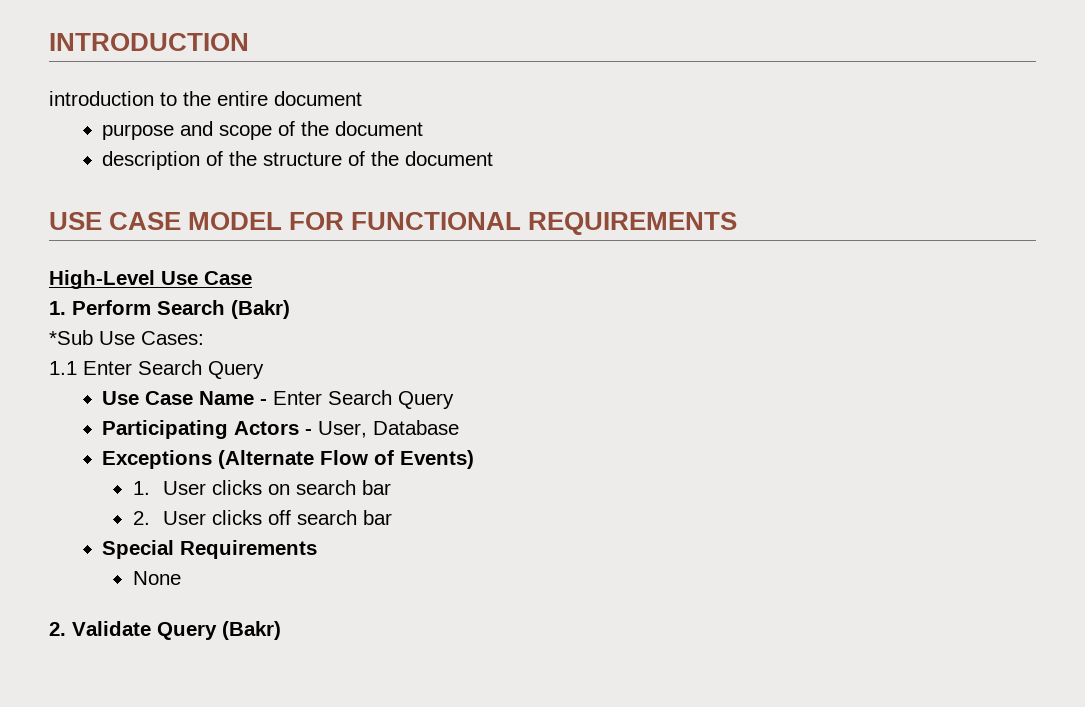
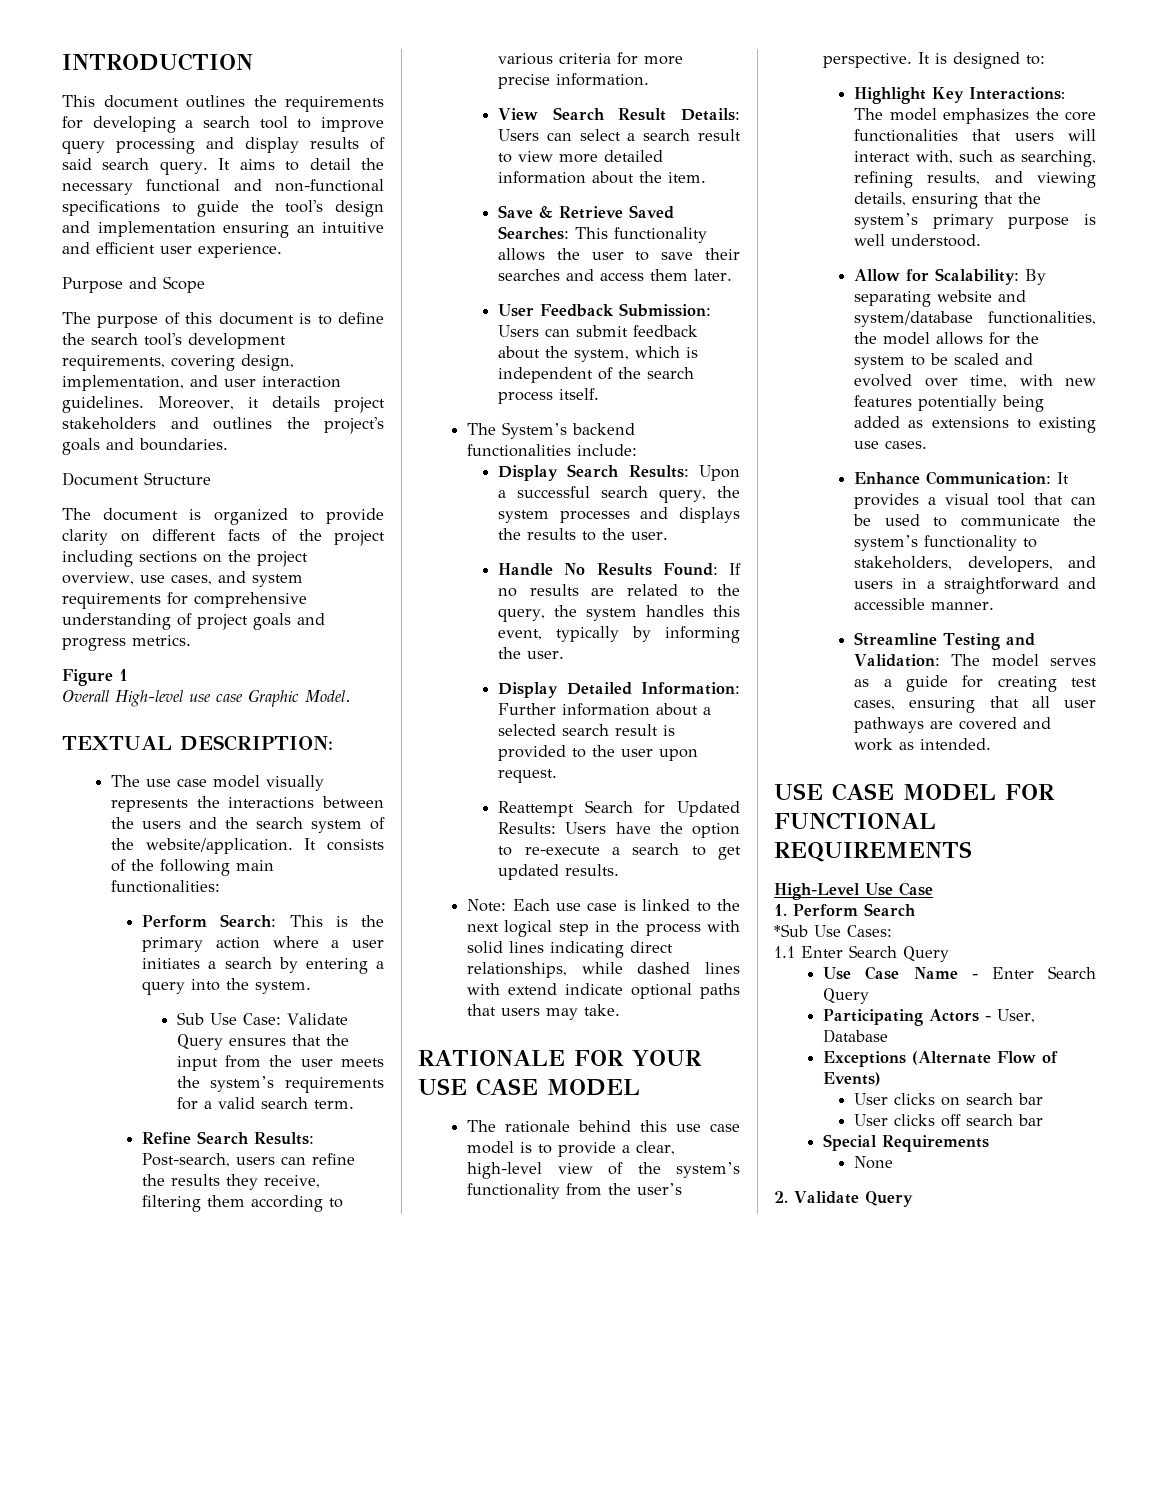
- introduction to the entire document
- purpose and scope of the document
- description of the structure of the document
+ This document outlines the requirements for developing a search tool to improve query processing and display results of said search query. It aims to detail the necessary functional and non-functional specifications to guide the tool's design and implementation ensuring an intuitive and efficient user experience.
+ Purpose and Scope
+ The purpose of this document is to define the search tool's development requirements, covering design, implementation, and user interaction guidelines. Moreover, it details project stakeholders and outlines the project's goals and boundaries.
+ Document Structure
+ The document is organized to provide clarity on different facts of the project including sections on the project overview, use cases, and system requirements for comprehensive understanding of project goals and progress metrics.
+ Figure 1
+ Overall High-level use case Graphic Model.
+ TEXTUAL DESCRIPTION:
+ The use case model visually represents the interactions between the users and the search system of the website/application. It consists of the following main functionalities:
+ Perform Search: This is the primary action where a user initiates a search by entering a query into the system.
+ Sub Use Case: Validate Query ensures that the input from the user meets the system’s requirements for a valid search term.
+ Refine Search Results: Post-search, users can refine the results they receive, filtering them according to various criteria for more precise information.
+ View Search Result Details: Users can select a search result to view more detailed information about the item.
+ Save & Retrieve Saved Searches: This functionality allows the user to save their searches and access them later.
+ User Feedback Submission: Users can submit feedback about the system, which is independent of the search process itself.
+ The System’s backend functionalities include:
+ Display Search Results: Upon a successful search query, the system processes and displays the results to the user.
+ Handle No Results Found: If no results are related to the query, the system handles this event, typically by informing the user.
+ Display Detailed Information: Further information about a selected search result is provided to the user upon request.
+ Reattempt Search for Updated Results: Users have the option to re-execute a search to get updated results.
+ Note: Each use case is linked to the next logical step in the process with solid lines indicating direct relationships, while dashed lines with extend indicate optional paths that users may take.
+ RATIONALE FOR YOUR USE CASE MODEL
+ The rationale behind this use case model is to provide a clear, high-level view of the system’s functionality from the user’s perspective. It is designed to:
+ Highlight Key Interactions: The model emphasizes the core functionalities that users will interact with, such as searching, refining results, and viewing details, ensuring that the system’s primary purpose is well understood.
+ Allow for Scalability: By separating website and system/database functionalities, the model allows for the system to be scaled and evolved over time, with new features potentially being added as extensions to existing use cases.
+ Enhance Communication: It provides a visual tool that can be used to communicate the system’s functionality to stakeholders, developers, and users in a straightforward and accessible manner.
+ Streamline Testing and Validation: The model serves as a guide for creating test cases, ensuring that all user pathways are covered and work as intended.
- 1. Perform Search (Bakr)
+ 1. Perform Search
- 1. User clicks on search bar
+ User clicks on search bar
- 2. User clicks off search bar
+ User clicks off search bar
- 2. Validate Query (Bakr)
+ 2. Validate Query

